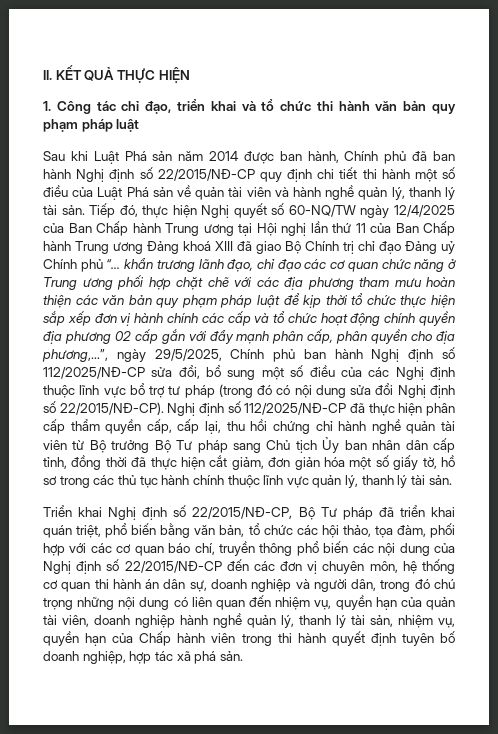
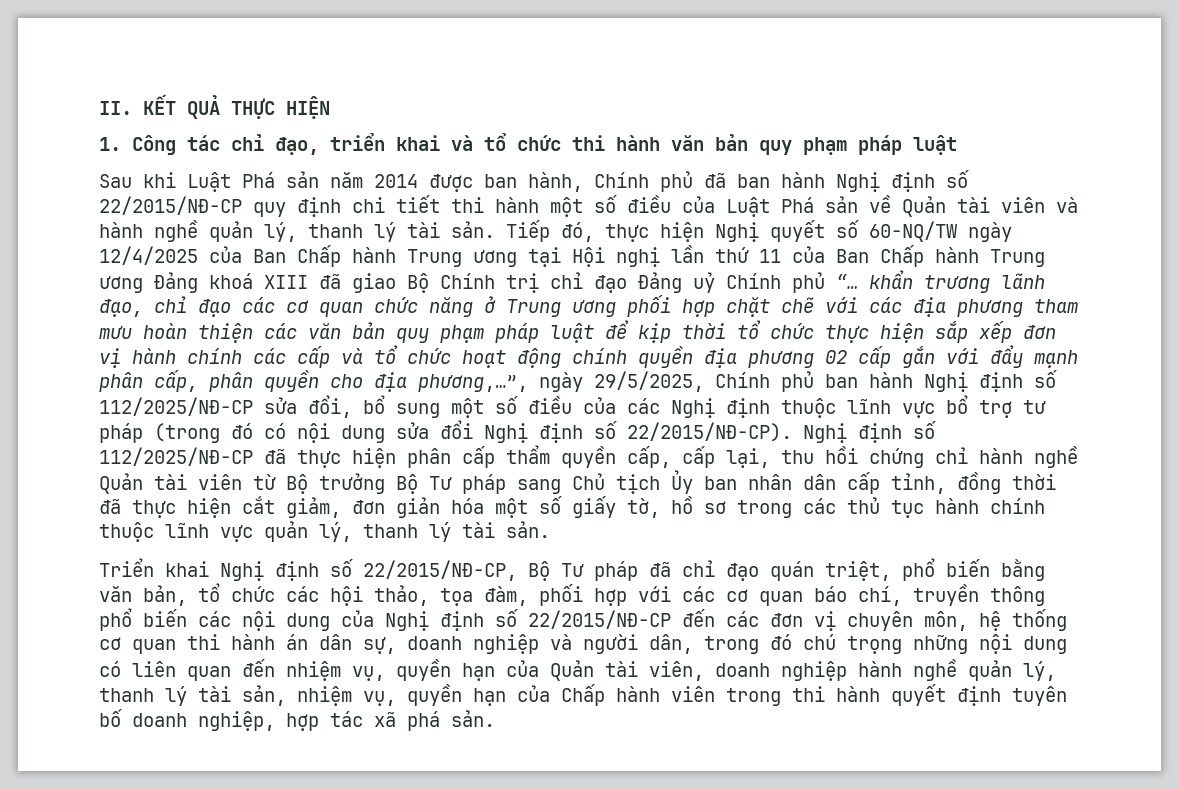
- Sau khi Luật Phá sản năm 2014 được ban hành, Chính phủ đã ban hành Nghị định số 22/2015/NĐ-CP quy định chi tiết thi hành một số điều của Luật Phá sản về quản tài viên và hành nghề quản lý, thanh lý tài sản.
+ Sau khi Luật Phá sản năm 2014 được ban hành, Chính phủ đã ban hành Nghị định số 22/2015/NĐ-CP quy định chi tiết thi hành một số điều của Luật Phá sản về Quản tài viên và hành nghề quản lý, thanh lý tài sản.
- Nghị định số 112/2025/NĐ-CP đã thực hiện phân cấp thẩm quyền cấp, cấp lại, thu hồi chứng chỉ hành nghề quản tài viên từ Bộ trưởng Bộ Tư pháp sang Chủ tịch Ủy ban nhân dân cấp tỉnh, đồng thời đã thực hiện cắt giảm, đơn giản hóa một số giấy tờ, hồ sơ trong các thủ tục hành chính thuộc lĩnh vực quản lý, thanh lý tài sản.
+ Nghị định số 112/2025/NĐ-CP đã thực hiện phân cấp thẩm quyền cấp, cấp lại, thu hồi chứng chỉ hành nghề Quản tài viên từ Bộ trưởng Bộ Tư pháp sang Chủ tịch Ủy ban nhân dân cấp tỉnh, đồng thời đã thực hiện cắt giảm, đơn giản hóa một số giấy tờ, hồ sơ trong các thủ tục hành chính thuộc lĩnh vực quản lý, thanh lý tài sản.
- Triển khai Nghị định số 22/2015/NĐ-CP, Bộ Tư pháp đã triển khai quán triệt, phổ biến bằng văn bản, tổ chức các hội thảo, tọa đàm, phối hợp với các cơ quan báo chí, truyền thông phổ biến các nội dung của Nghị định số 22/2015/NĐ-CP đến các đơn vị chuyên môn, hệ thống cơ quan thi hành án dân sự, doanh nghiệp và người dân, trong đó chú trọng những nội dung có liên quan đến nhiệm vụ, quyền hạn của quản tài viên, doanh nghiệp hành nghề quản lý, thanh lý tài sản, nhiệm vụ, quyền hạn của Chấp hành viên trong thi hành quyết định tuyên bố doanh nghiệp, hợp tác xã phá sản.
+ Triển khai Nghị định số 22/2015/NĐ-CP, Bộ Tư pháp đã chỉ đạo quán triệt, phổ biến bằng văn bản, tổ chức các hội thảo, tọa đàm, phối hợp với các cơ quan báo chí, truyền thông phổ biến các nội dung của Nghị định số 22/2015/NĐ-CP đến các đơn vị chuyên môn, hệ thống cơ quan thi hành án dân sự, doanh nghiệp và người dân, trong đó chú trọng những nội dung có liên quan đến nhiệm vụ, quyền hạn của Quản tài viên, doanh nghiệp hành nghề quản lý, thanh lý tài sản, nhiệm vụ, quyền hạn của Chấp hành viên trong thi hành quyết định tuyên bố doanh nghiệp, hợp tác xã phá sản.

